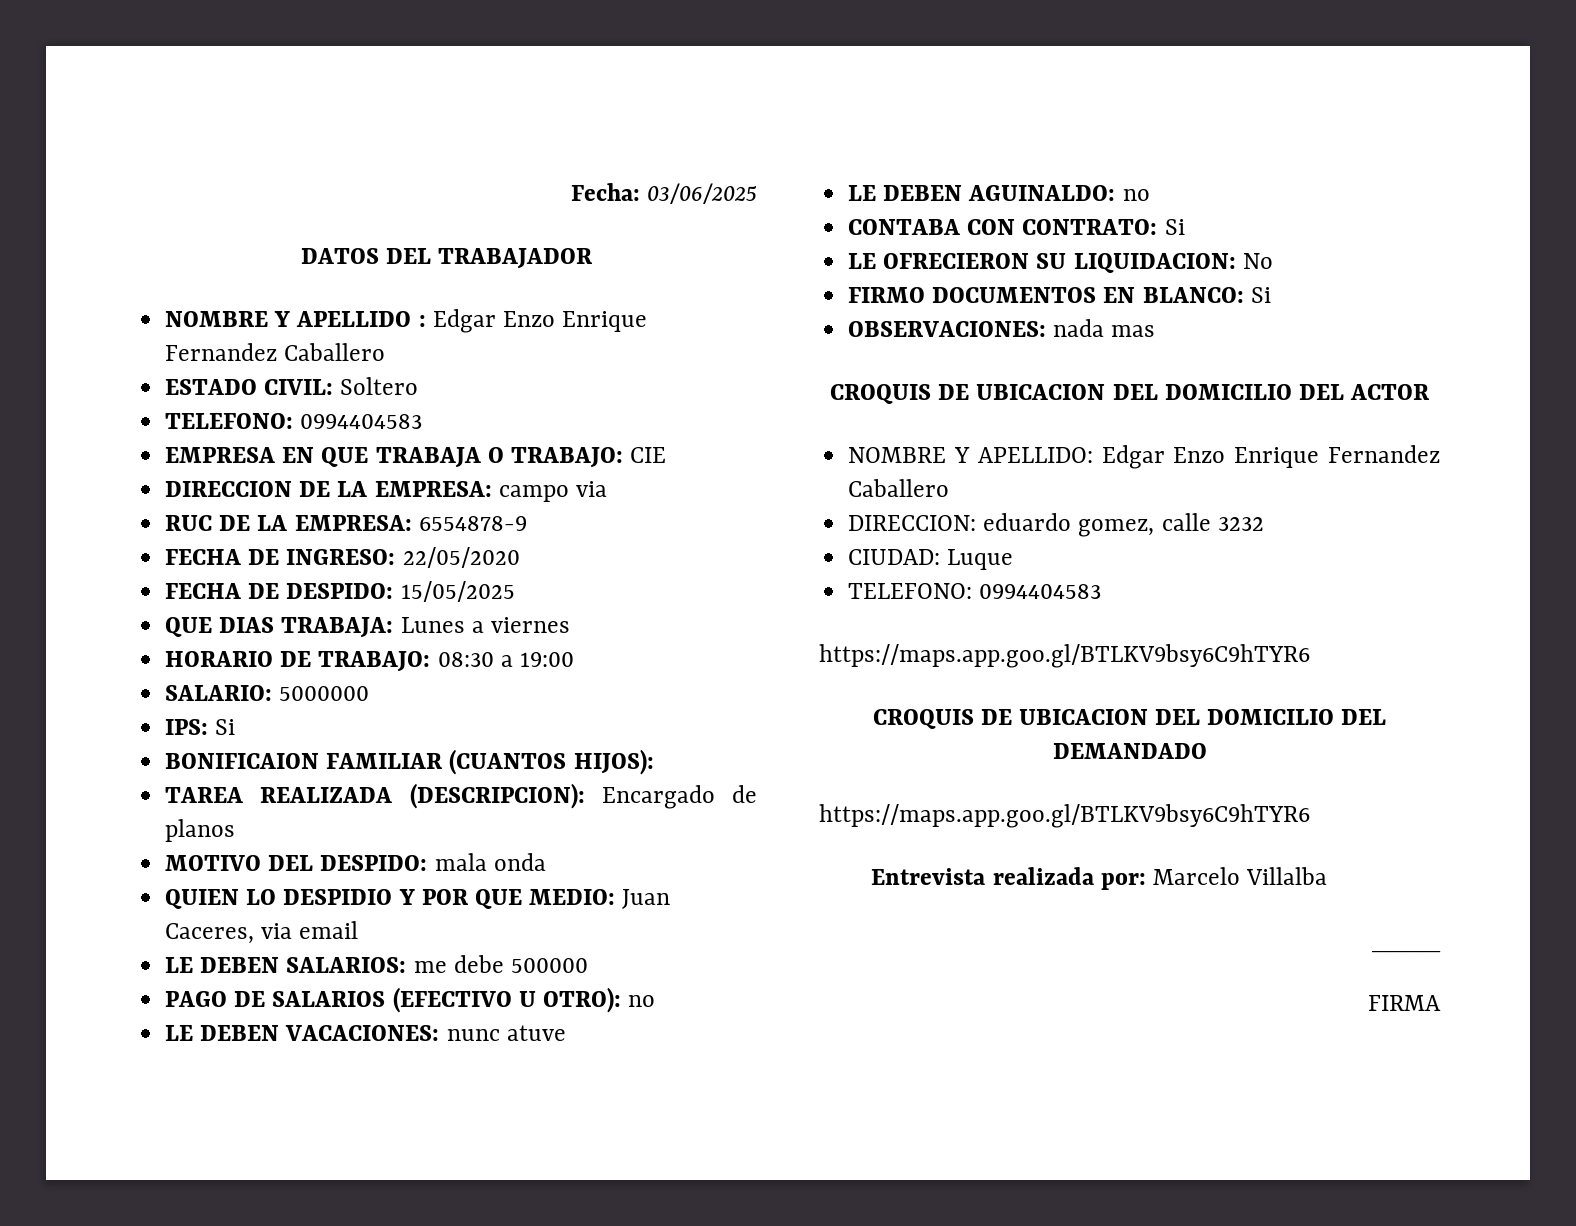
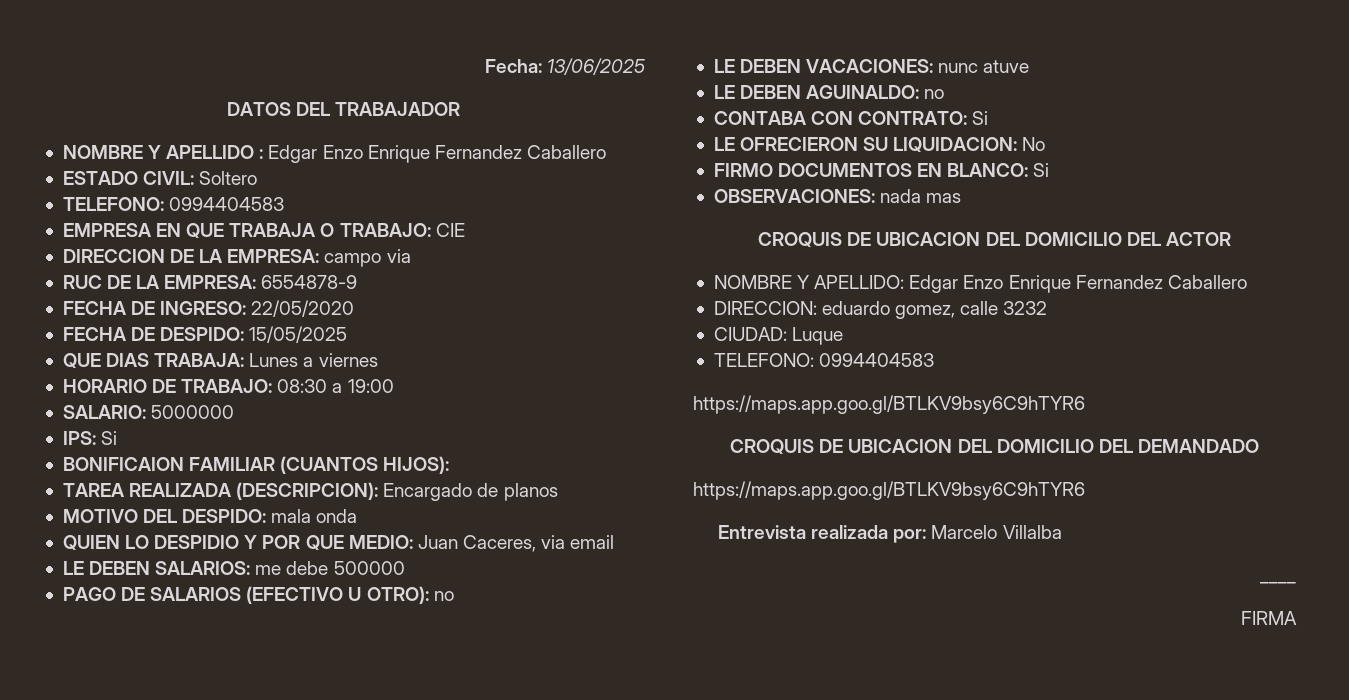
- Fecha: 03/06/2025
+ Fecha: 13/06/2025

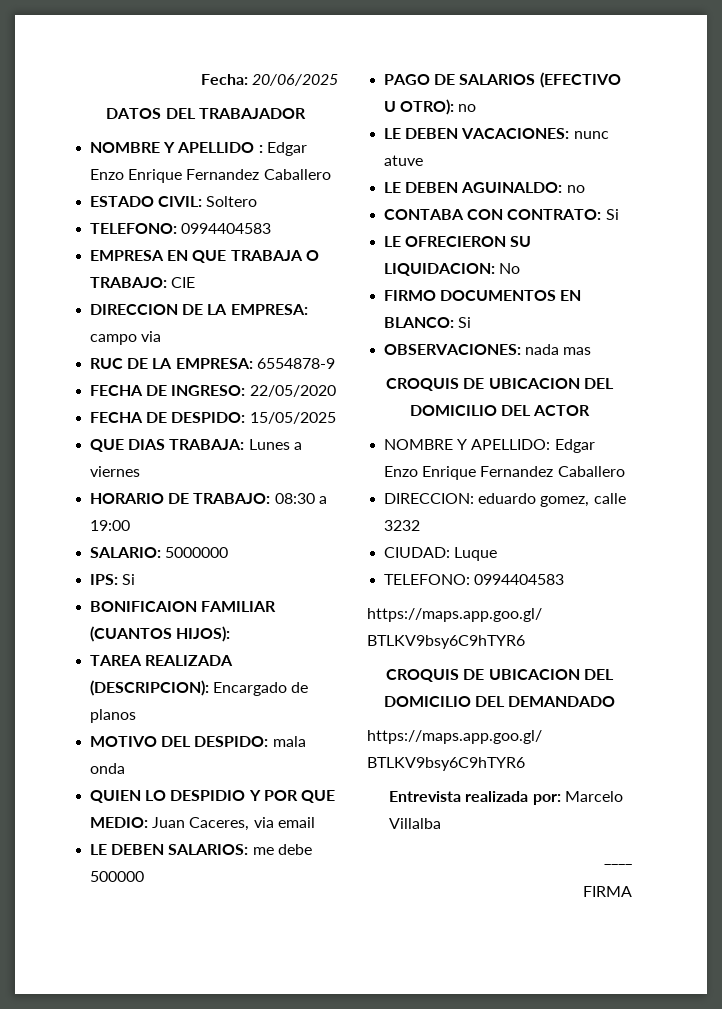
- Fecha: 13/06/2025
+ Fecha: 20/06/2025

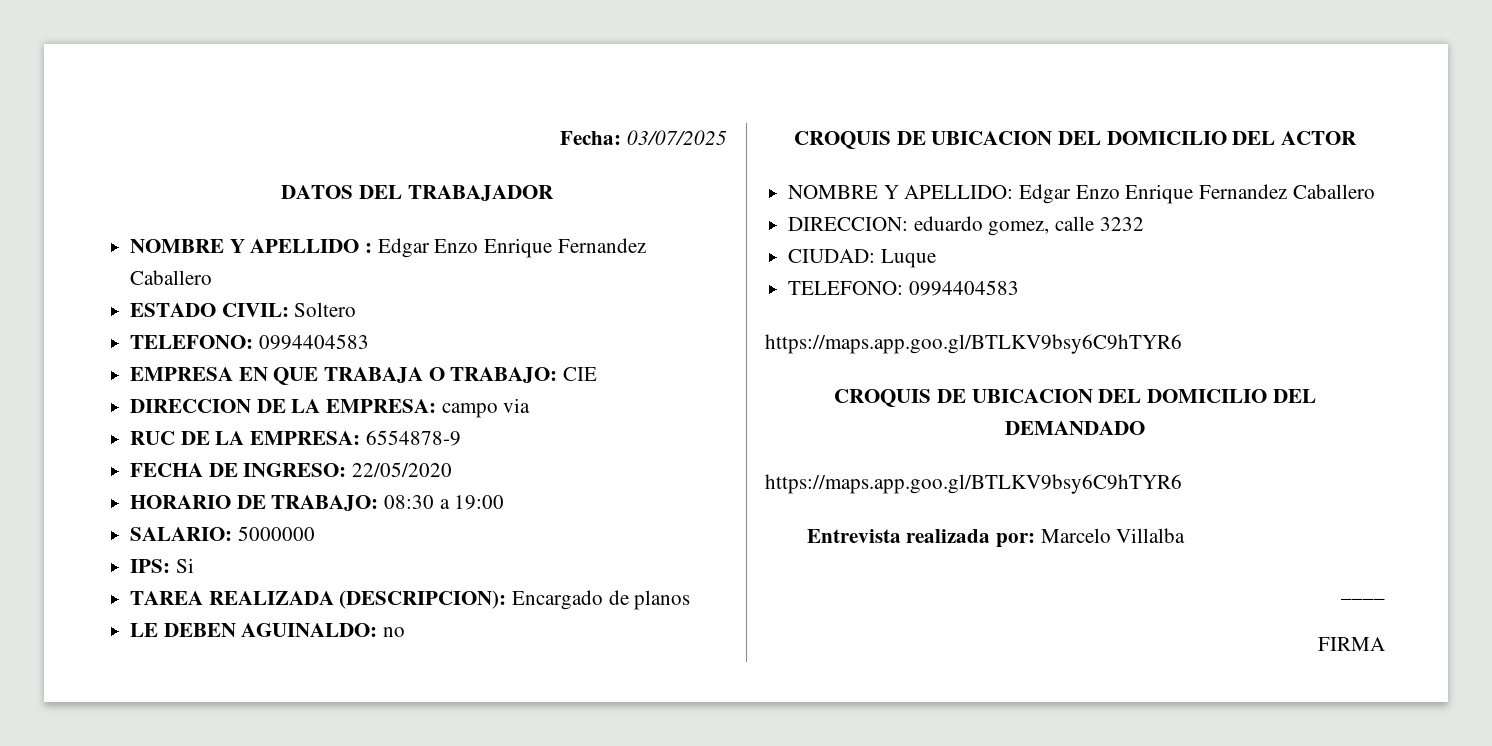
- Fecha: 20/06/2025
+ Fecha: 03/07/2025
- FECHA DE DESPIDO: 15/05/2025
- QUE DIAS TRABAJA: Lunes a viernes
- BONIFICAION FAMILIAR (CUANTOS HIJOS):
- MOTIVO DEL DESPIDO: mala onda
- QUIEN LO DESPIDIO Y POR QUE MEDIO: Juan Caceres, via email
- LE DEBEN SALARIOS: me debe 500000
- PAGO DE SALARIOS (EFECTIVO U OTRO): no
- LE DEBEN VACACIONES: nunc atuve
  LE DEBEN AGUINALDO: no
- CONTABA CON CONTRATO: Si
- LE OFRECIERON SU LIQUIDACION: No
- FIRMO DOCUMENTOS EN BLANCO: Si
- OBSERVACIONES: nada mas

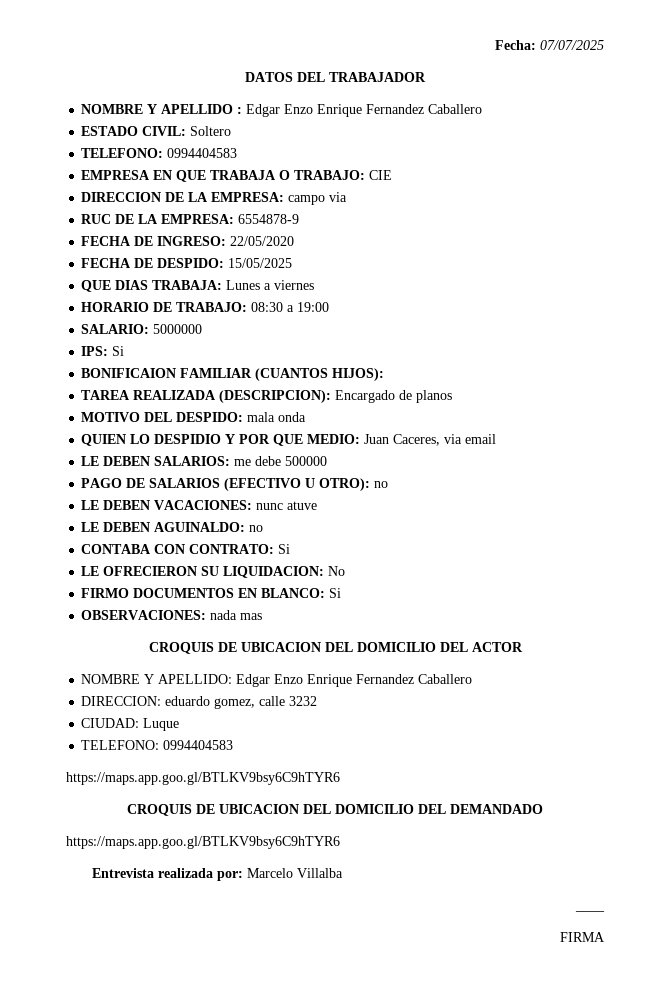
- Fecha: 03/07/2025
+ Fecha: 07/07/2025
+ FECHA DE DESPIDO: 15/05/2025
+ QUE DIAS TRABAJA: Lunes a viernes
+ BONIFICAION FAMILIAR (CUANTOS HIJOS):
+ MOTIVO DEL DESPIDO: mala onda
+ QUIEN LO DESPIDIO Y POR QUE MEDIO: Juan Caceres, via email
+ LE DEBEN SALARIOS: me debe 500000
+ PAGO DE SALARIOS (EFECTIVO U OTRO): no
+ LE DEBEN VACACIONES: nunc atuve
  LE DEBEN AGUINALDO: no
+ CONTABA CON CONTRATO: Si
+ LE OFRECIERON SU LIQUIDACION: No
+ FIRMO DOCUMENTOS EN BLANCO: Si
+ OBSERVACIONES: nada mas

